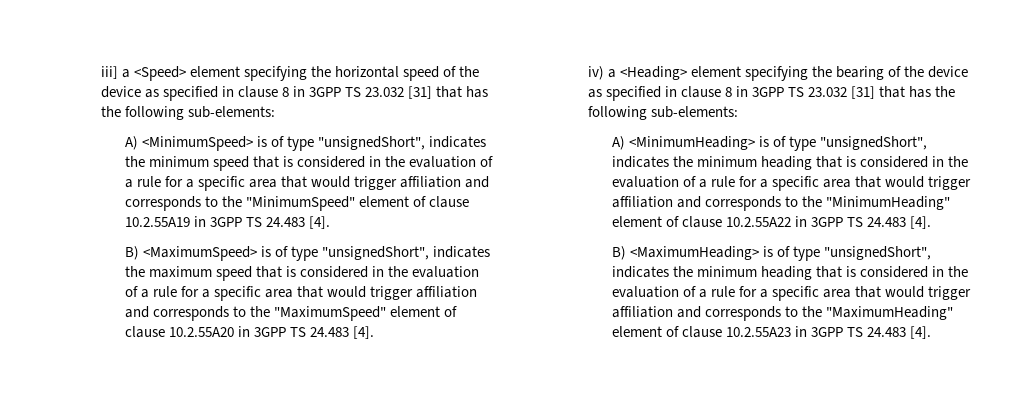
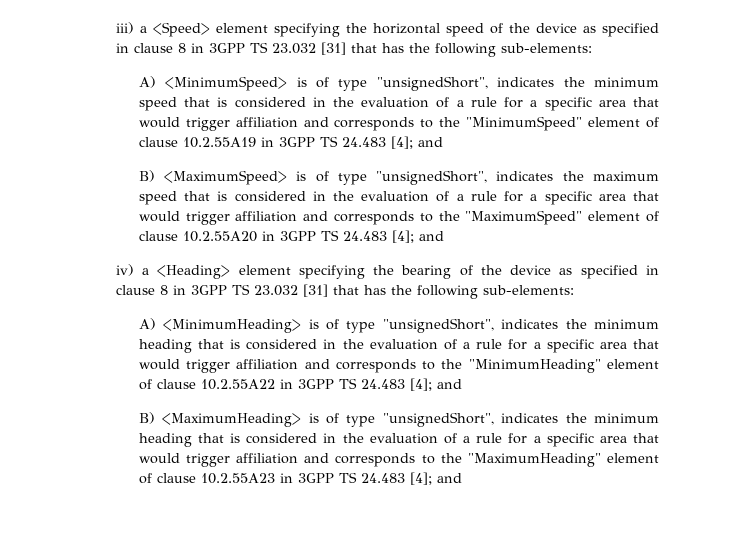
- iii] a <Speed> element specifying the horizontal speed of the device as specified in clause 8 in 3GPP TS 23.032 [31] that has the following sub-elements:
+ iii) a <Speed> element specifying the horizontal speed of the device as specified in clause 8 in 3GPP TS 23.032 [31] that has the following sub-elements:
- A) <MinimumSpeed> is of type "unsignedShort", indicates the minimum speed that is considered in the evaluation of a rule for a specific area that would trigger affiliation and corresponds to the "MinimumSpeed" element of clause 10.2.55A19 in 3GPP TS 24.483 [4].
+ A) <MinimumSpeed> is of type "unsignedShort", indicates the minimum speed that is considered in the evaluation of a rule for a specific area that would trigger affiliation and corresponds to the "MinimumSpeed" element of clause 10.2.55A19 in 3GPP TS 24.483 [4]; and
- B) <MaximumSpeed> is of type "unsignedShort", indicates the maximum speed that is considered in the evaluation of a rule for a specific area that would trigger affiliation and corresponds to the "MaximumSpeed" element of clause 10.2.55A20 in 3GPP TS 24.483 [4].
+ B) <MaximumSpeed> is of type "unsignedShort", indicates the maximum speed that is considered in the evaluation of a rule for a specific area that would trigger affiliation and corresponds to the "MaximumSpeed" element of clause 10.2.55A20 in 3GPP TS 24.483 [4]; and
- A) <MinimumHeading> is of type "unsignedShort", indicates the minimum heading that is considered in the evaluation of a rule for a specific area that would trigger affiliation and corresponds to the "MinimumHeading" element of clause 10.2.55A22 in 3GPP TS 24.483 [4].
+ A) <MinimumHeading> is of type "unsignedShort", indicates the minimum heading that is considered in the evaluation of a rule for a specific area that would trigger affiliation and corresponds to the "MinimumHeading" element of clause 10.2.55A22 in 3GPP TS 24.483 [4]; and
- B) <MaximumHeading> is of type "unsignedShort", indicates the minimum heading that is considered in the evaluation of a rule for a specific area that would trigger affiliation and corresponds to the "MaximumHeading" element of clause 10.2.55A23 in 3GPP TS 24.483 [4].
+ B) <MaximumHeading> is of type "unsignedShort", indicates the minimum heading that is considered in the evaluation of a rule for a specific area that would trigger affiliation and corresponds to the "MaximumHeading" element of clause 10.2.55A23 in 3GPP TS 24.483 [4]; and

